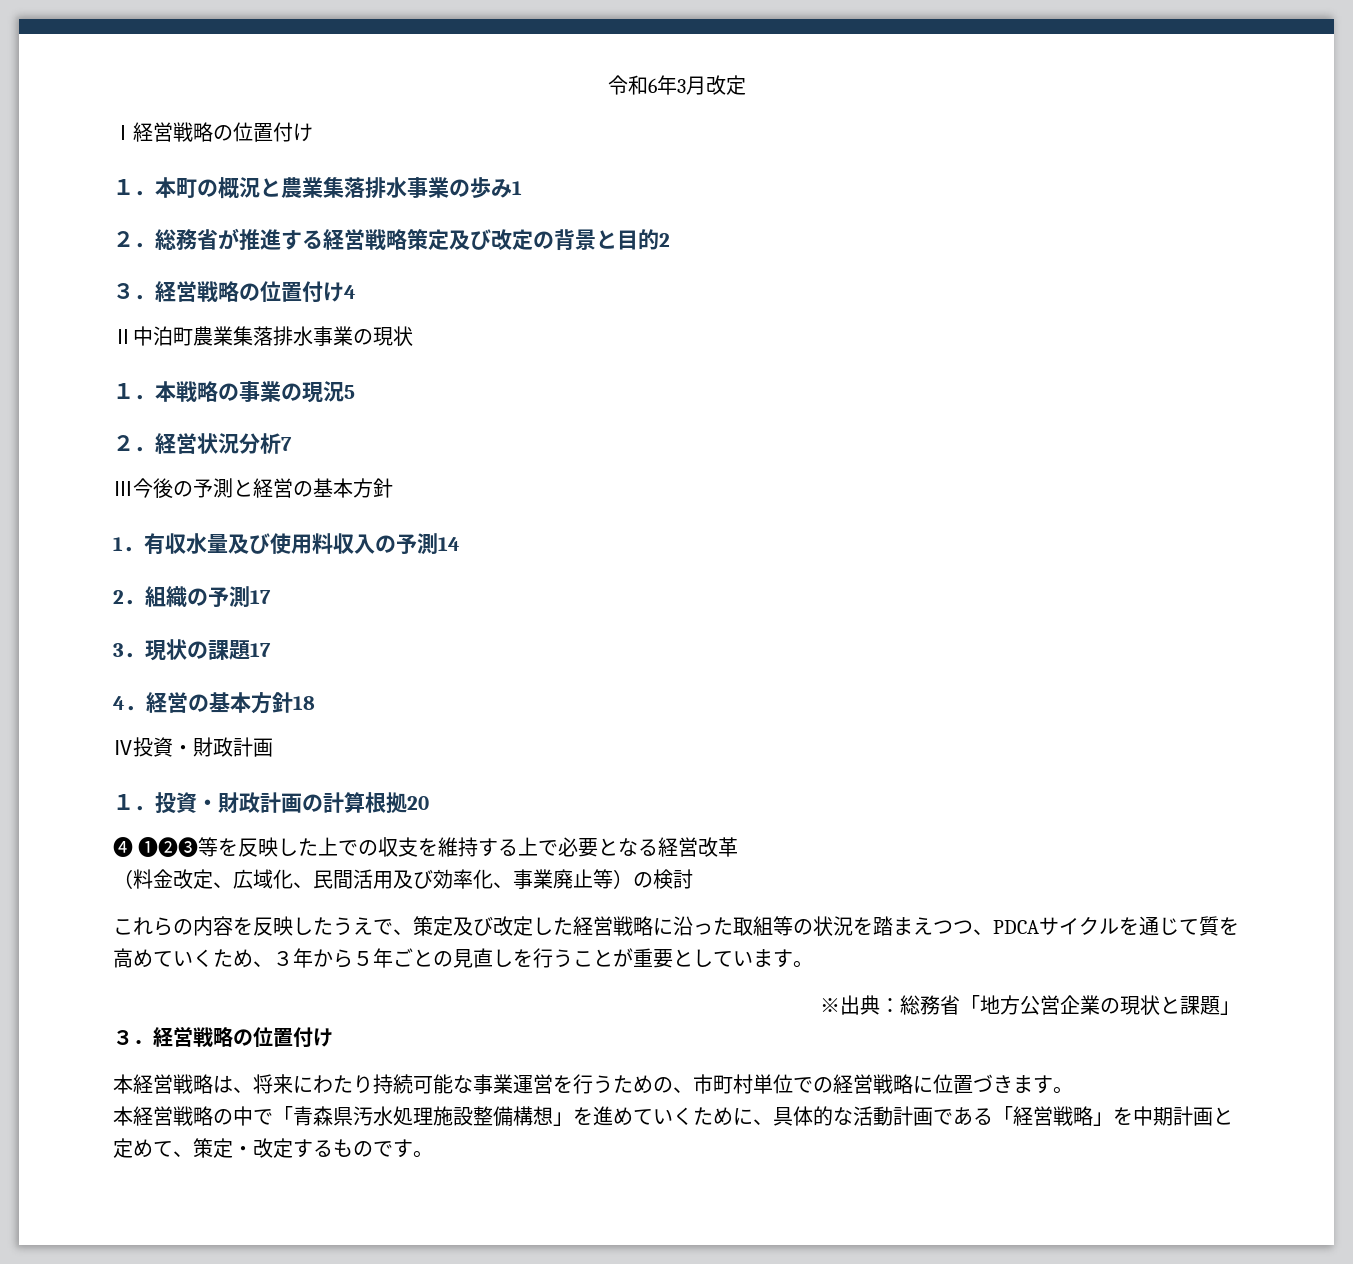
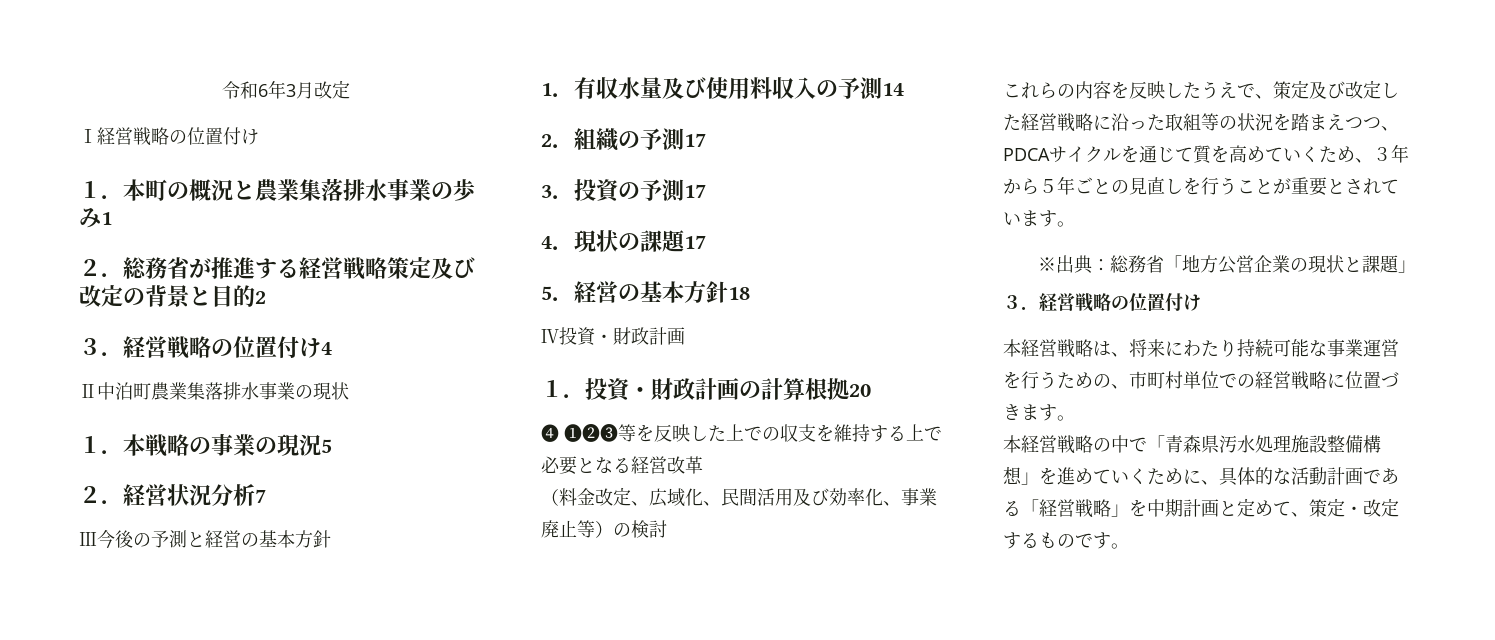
- 3．現状の課題17
+ 3．投資の予測17
+ 4．現状の課題17
- 4．経営の基本方針18
+ 5．経営の基本方針18
- これらの内容を反映したうえで、策定及び改定した経営戦略に沿った取組等の状況を踏まえつつ、PDCAサイクルを通じて質を高めていくため、３年から５年ごとの⾒直しを行うことが重要としています。
+ これらの内容を反映したうえで、策定及び改定した経営戦略に沿った取組等の状況を踏まえつつ、PDCAサイクルを通じて質を高めていくため、３年から５年ごとの⾒直しを行うことが重要とされています。

